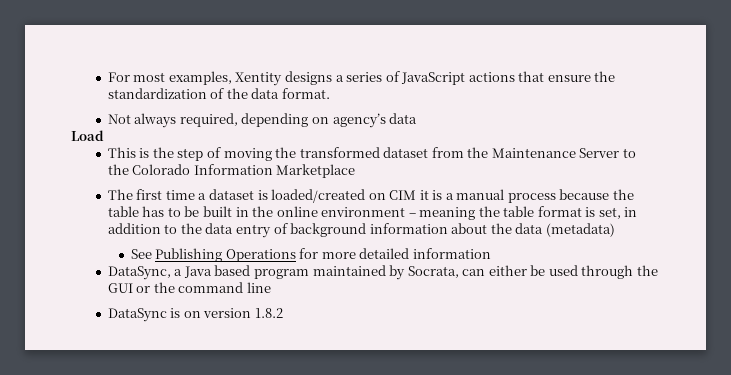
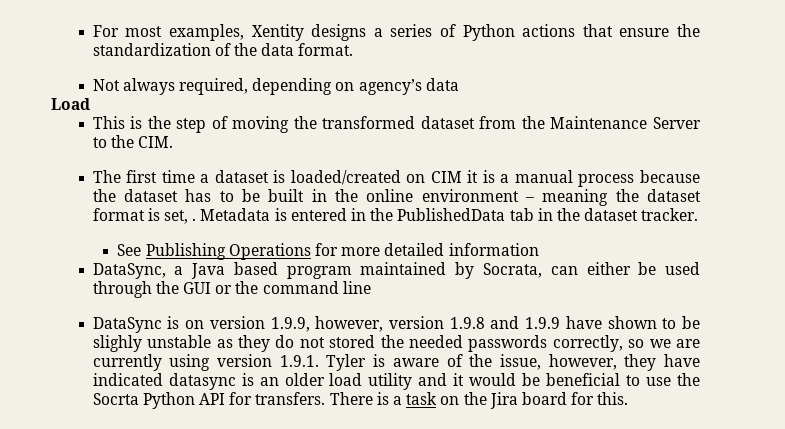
- For most examples, Xentity designs a series of JavaScript actions that ensure the standardization of the data format.
+ For most examples, Xentity designs a series of Python actions that ensure the standardization of the data format.
- This is the step of moving the transformed dataset from the Maintenance Server to the Colorado Information Marketplace
+ This is the step of moving the transformed dataset from the Maintenance Server to the CIM.
- The first time a dataset is loaded/created on CIM it is a manual process because the table has to be built in the online environment – meaning the table format is set, in addition to the data entry of background information about the data (metadata)
+ The first time a dataset is loaded/created on CIM it is a manual process because the dataset has to be built in the online environment – meaning the dataset format is set, . Metadata is entered in the PublishedData tab in the dataset tracker.
- DataSync is on version 1.8.2
+ DataSync is on version 1.9.9, however, version 1.9.8 and 1.9.9 have shown to be slighly unstable as they do not stored the needed passwords correctly, so we are currently using version 1.9.1. Tyler is aware of the issue, however, they have indicated datasync is an older load utility and it would be beneficial to use the Socrta Python API for transfers. There is a task on the Jira board for this.

